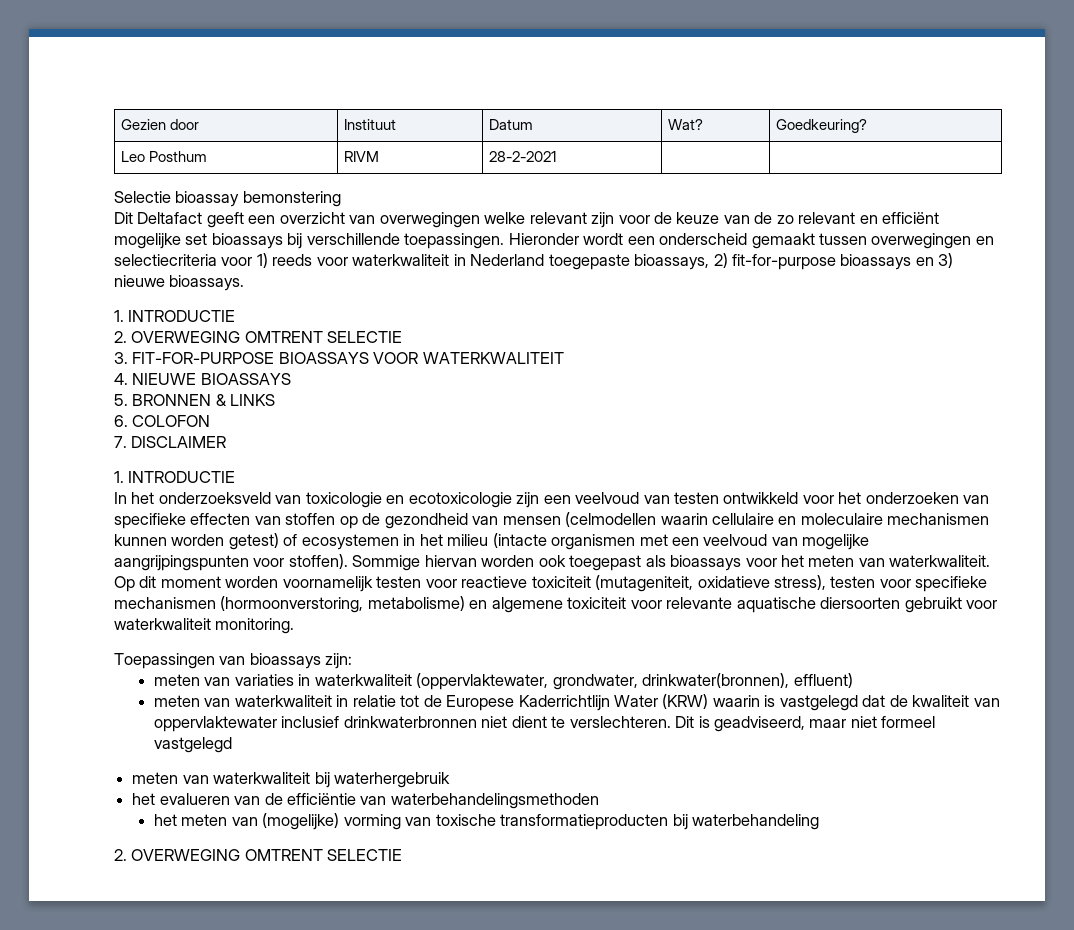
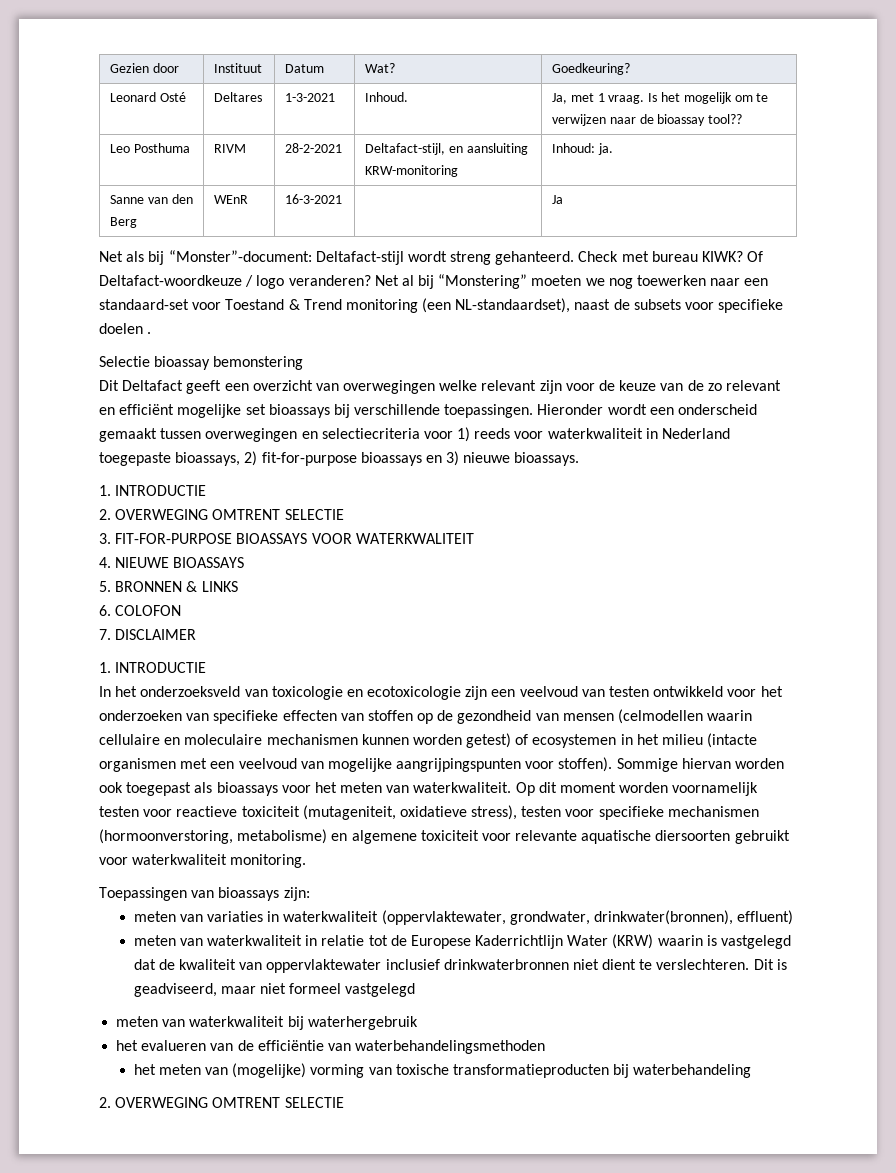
+ Leonard Osté | Deltares | 1-3-2021 | Inhoud. | Ja, met 1 vraag. Is het mogelijk om te verwijzen naar de bioassay tool??
- Leo Posthum | RIVM | 28-2-2021 | |
+ Leo Posthuma | RIVM | 28-2-2021 | Deltafact-stijl, en aansluiting KRW-monitoring | Inhoud: ja.
+ Sanne van den Berg | WEnR | 16-3-2021 | | Ja
+ Net als bij “Monster”-document: Deltafact-stijl wordt streng gehanteerd. Check met bureau KIWK? Of Deltafact-woordkeuze / logo veranderen? Net al bij “Monstering” moeten we nog toewerken naar een standaard-set voor Toestand & Trend monitoring (een NL-standaardset), naast de subsets voor specifieke doelen .

